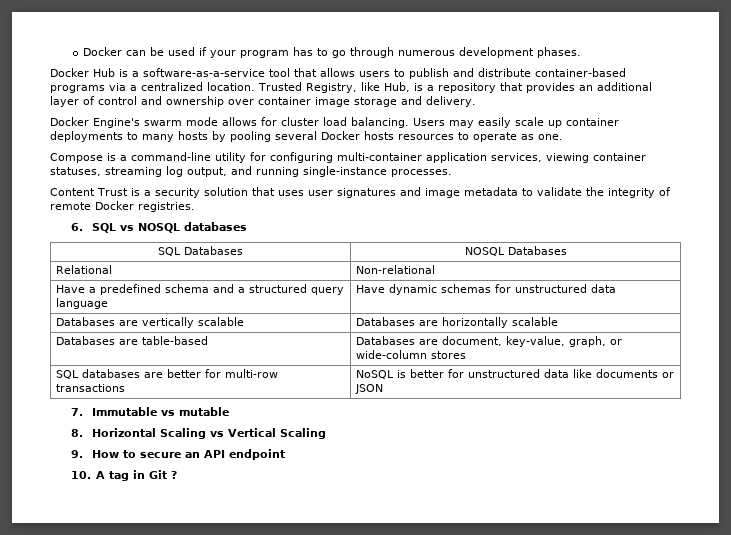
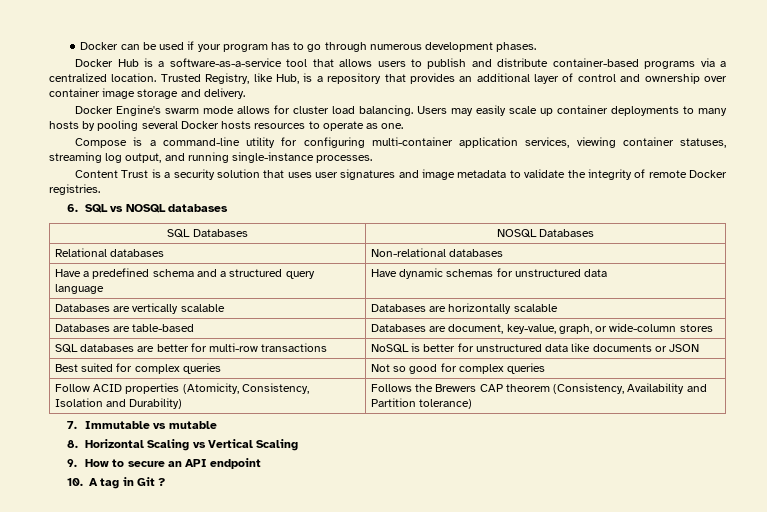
- Relational | Non-relational
+ Relational databases | Non-relational databases
+ Best suited for complex queries | Not so good for complex queries
+ Follow ACID properties (Atomicity, Consistency, Isolation and Durability) | Follows the Brewers CAP theorem (Consistency, Availability and Partition tolerance)

